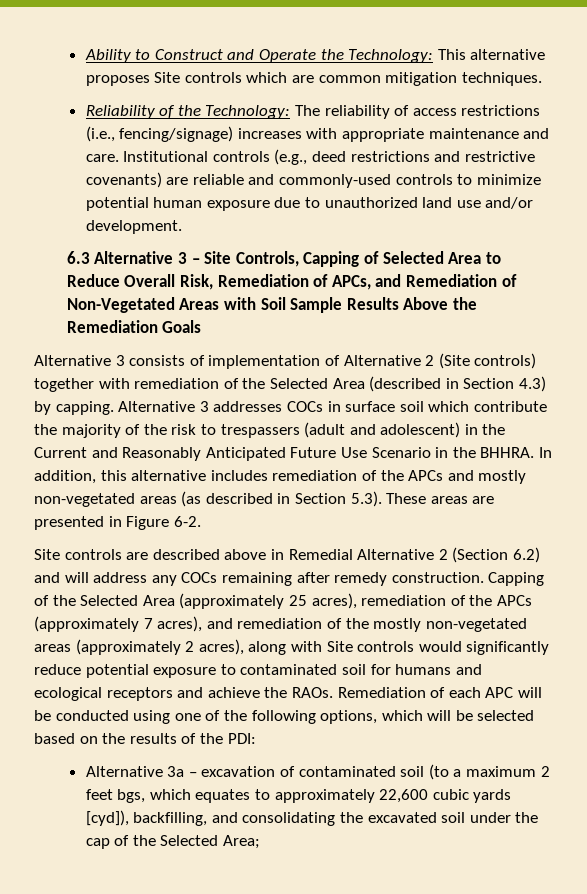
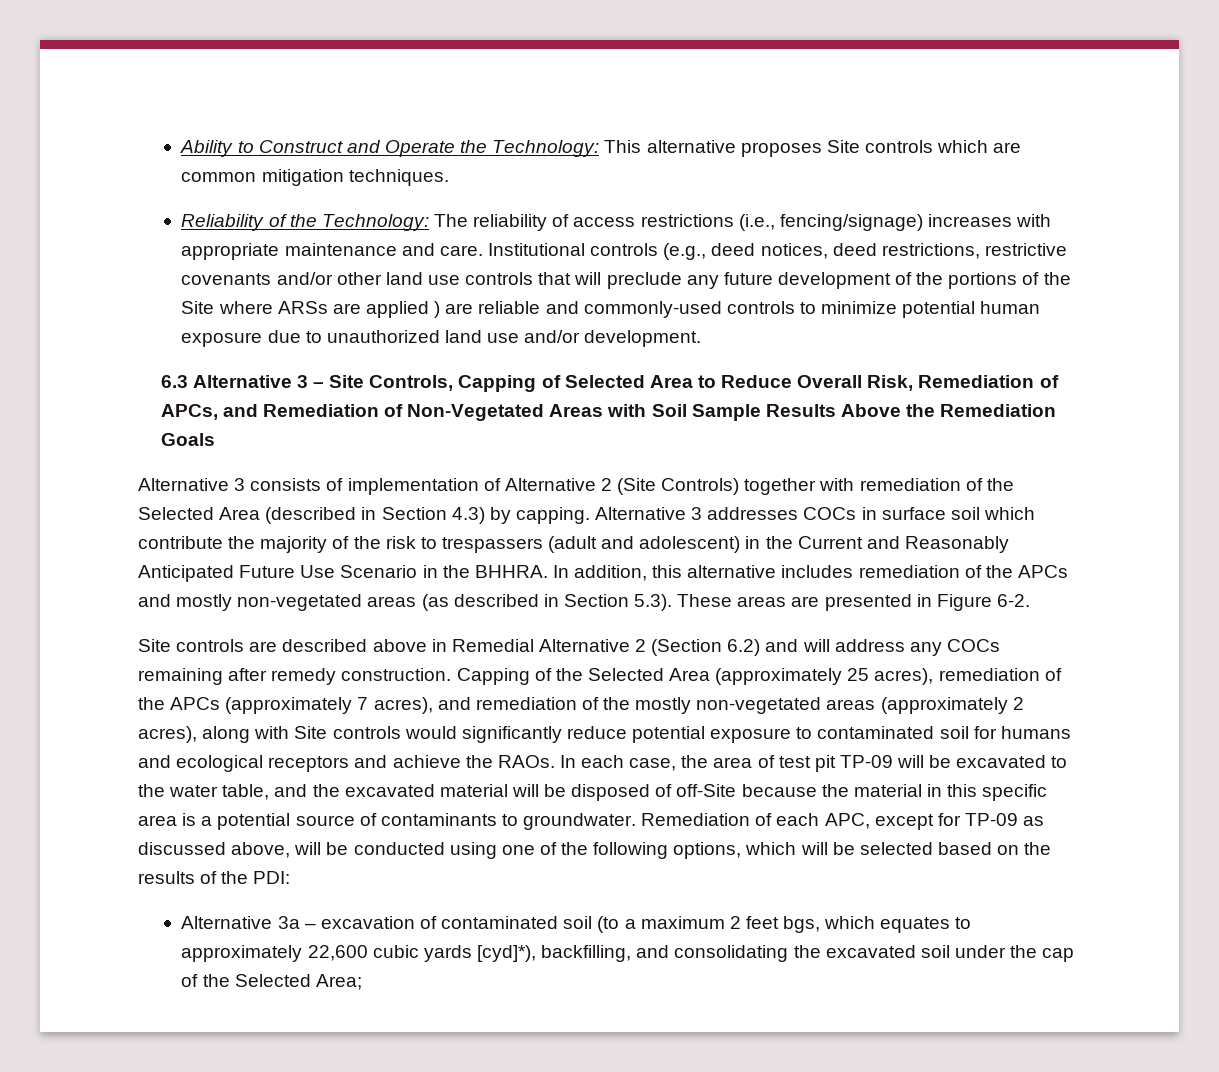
- Institutional controls (e.g., deed restrictions and restrictive covenants) are reliable and commonly-used controls to minimize potential human exposure due to unauthorized land use and/or development.
+ Institutional controls (e.g., deed notices, deed restrictions, restrictive covenants and/or other land use controls that will preclude any future development of the portions of the Site where ARSs are applied ) are reliable and commonly-used controls to minimize potential human exposure due to unauthorized land use and/or development.
- Alternative 3 consists of implementation of Alternative 2 (Site controls) together with remediation of the Selected Area (described in Section 4.3) by capping.
+ Alternative 3 consists of implementation of Alternative 2 (Site Controls) together with remediation of the Selected Area (described in Section 4.3) by capping.
- Remediation of each APC will be conducted using one of the following options, which will be selected based on the results of the PDI:
+ In each case, the area of test pit TP-09 will be excavated to the water table, and the excavated material will be disposed of off-Site because the material in this specific area is a potential source of contaminants to groundwater. Remediation of each APC, except for TP-09 as discussed above, will be conducted using one of the following options, which will be selected based on the results of the PDI:
- Alternative 3a – excavation of contaminated soil (to a maximum 2 feet bgs, which equates to approximately 22,600 cubic yards [cyd]), backfilling, and consolidating the excavated soil under the cap of the Selected Area;
+ Alternative 3a – excavation of contaminated soil (to a maximum 2 feet bgs, which equates to approximately 22,600 cubic yards [cyd]*), backfilling, and consolidating the excavated soil under the cap of the Selected Area;

